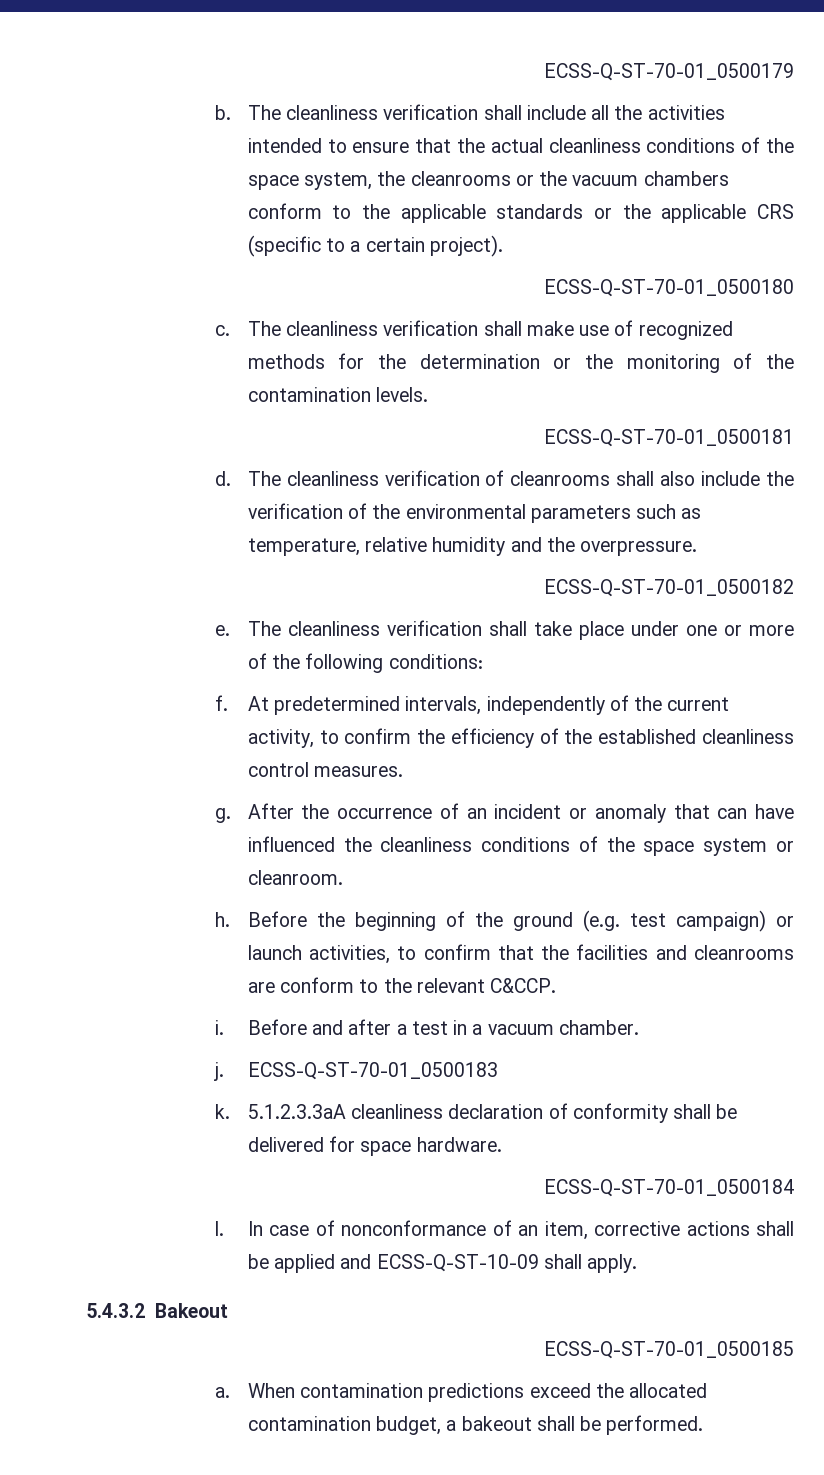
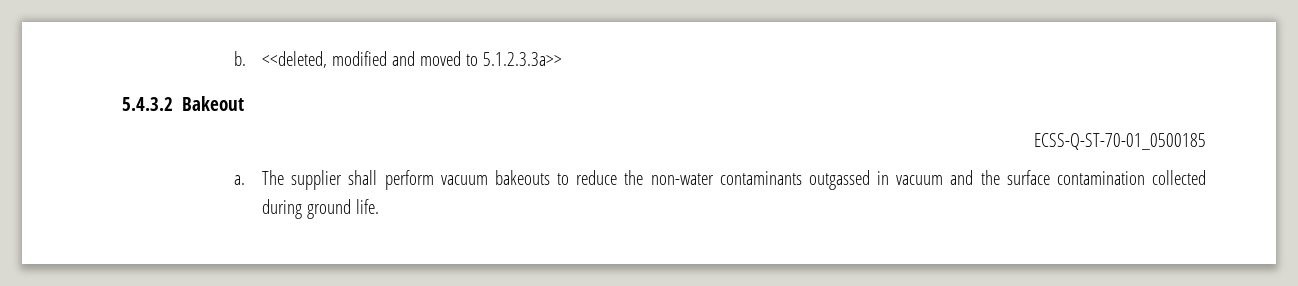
- ECSS-Q-ST-70-01_0500179
- b. The cleanliness verification shall include all the activities intended to ensure that the actual cleanliness conditions of the space system, the cleanrooms or the vacuum chambers conform to the applicable standards or the applicable CRS (specific to a certain project).
- ECSS-Q-ST-70-01_0500180
- c. The cleanliness verification shall make use of recognized methods for the determination or the monitoring of the contamination levels.
- ECSS-Q-ST-70-01_0500181
- d. The cleanliness verification of cleanrooms shall also include the verification of the environmental parameters such as temperature, relative humidity and the overpressure.
- ECSS-Q-ST-70-01_0500182
- e. The cleanliness verification shall take place under one or more of the following conditions:
- f. At predetermined intervals, independently of the current activity, to confirm the efficiency of the established cleanliness control measures.
- g. After the occurrence of an incident or anomaly that can have influenced the cleanliness conditions of the space system or cleanroom.
- h. Before the beginning of the ground (e.g. test campaign) or launch activities, to confirm that the facilities and cleanrooms are conform to the relevant C&CCP.
- i. Before and after a test in a vacuum chamber.
- j. ECSS-Q-ST-70-01_0500183
- k. 5.1.2.3.3aA cleanliness declaration of conformity shall be delivered for space hardware.
- ECSS-Q-ST-70-01_0500184
- l. In case of nonconformance of an item, corrective actions shall be applied and ECSS-Q-ST-10-09 shall apply.
+ b. <<deleted, modified and moved to 5.1.2.3.3a>>
  5.4.3.2 Bakeout
  ECSS-Q-ST-70-01_0500185
- a. When contamination predictions exceed the allocated contamination budget, a bakeout shall be performed.
+ a. The supplier shall perform vacuum bakeouts to reduce the non-water contaminants outgassed in vacuum and the surface contamination collected during ground life.

